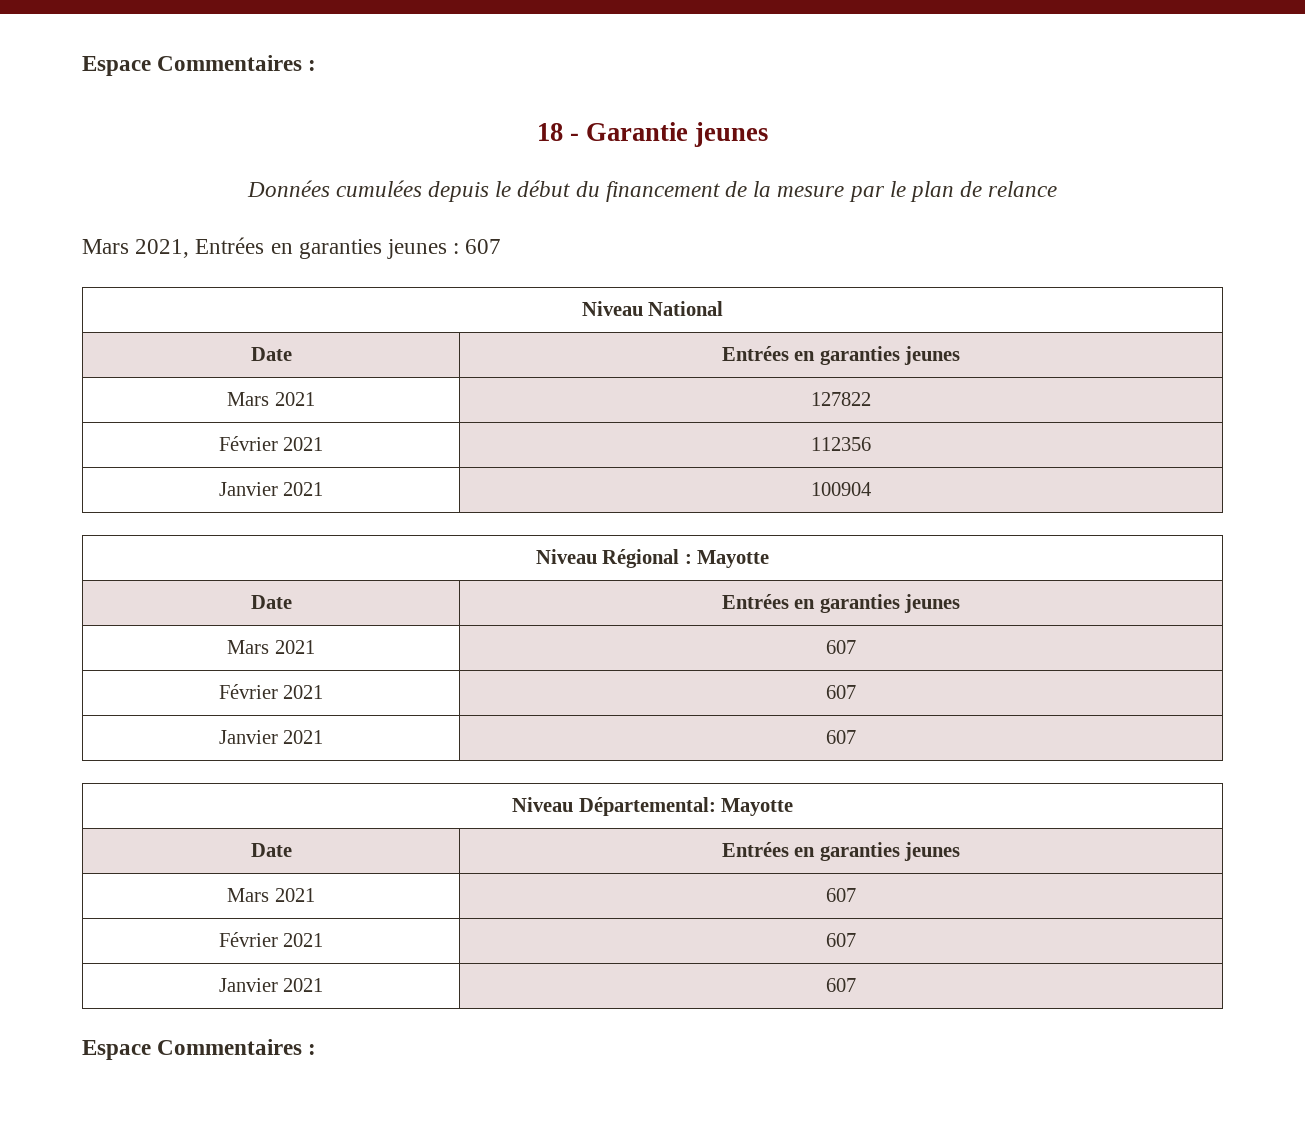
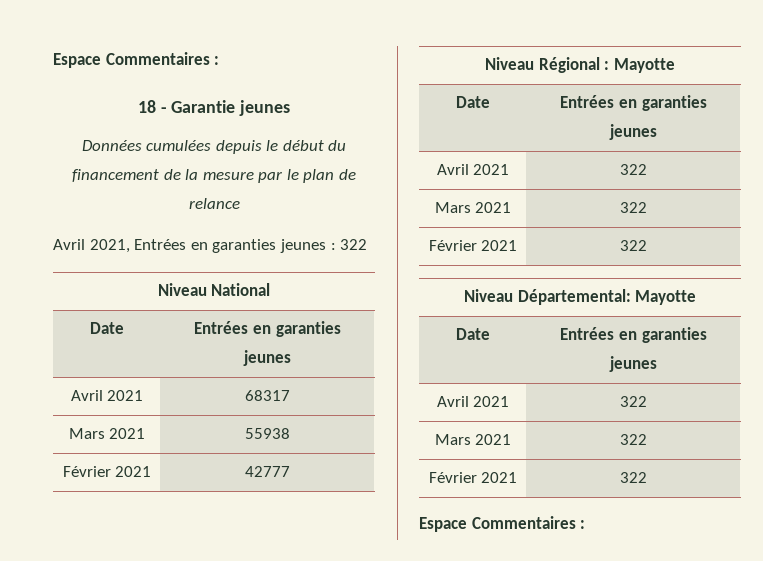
- Mars 2021, Entrées en garanties jeunes : 607
+ Avril 2021, Entrées en garanties jeunes : 322
- Mars 2021 | 127822
- Février 2021 | 112356
- Janvier 2021 | 100904
+ Avril 2021 | 68317
+ Mars 2021 | 55938
+ Février 2021 | 42777
  Niveau Régional : Mayotte
  Date | Entrées en garanties jeunes
- Mars 2021 | 607
- Février 2021 | 607
- Janvier 2021 | 607
+ Avril 2021 | 322
+ Mars 2021 | 322
+ Février 2021 | 322
  Niveau Départemental: Mayotte
  Date | Entrées en garanties jeunes
- Mars 2021 | 607
- Février 2021 | 607
- Janvier 2021 | 607
+ Avril 2021 | 322
+ Mars 2021 | 322
+ Février 2021 | 322

